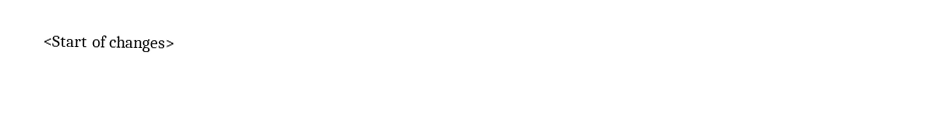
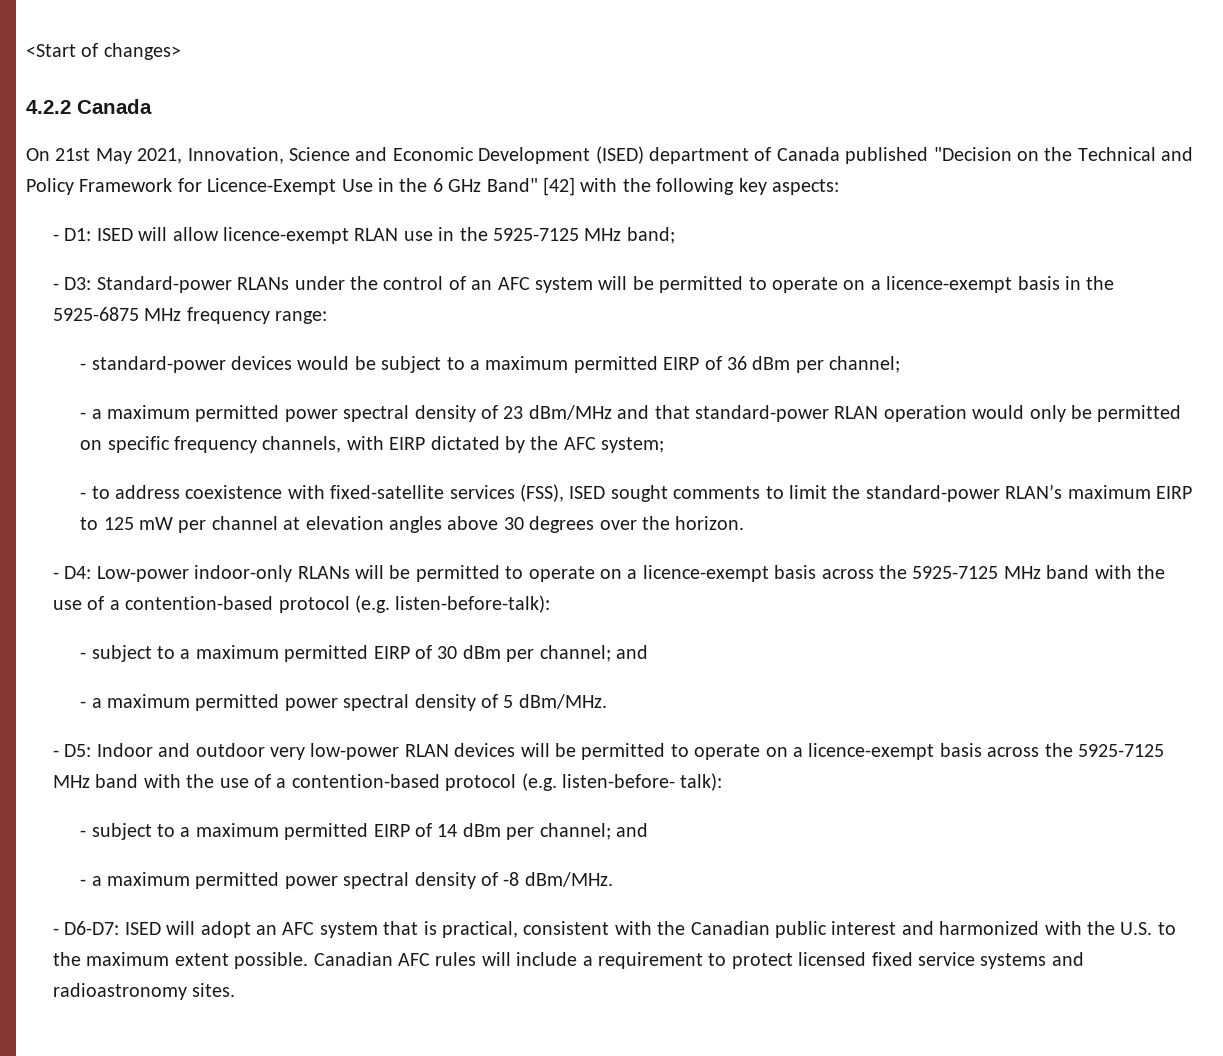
+ 4.2.2 Canada
+ On 21st May 2021, Innovation, Science and Economic Development (ISED) department of Canada published "Decision on the Technical and Policy Framework for Licence-Exempt Use in the 6 GHz Band" [42] with the following key aspects:
+ - D1: ISED will allow licence-exempt RLAN use in the 5925-7125 MHz band;
+ - D3: Standard-power RLANs under the control of an AFC system will be permitted to operate on a licence-exempt basis in the 5925-6875 MHz frequency range:
+ - standard-power devices would be subject to a maximum permitted EIRP of 36 dBm per channel;
+ - a maximum permitted power spectral density of 23 dBm/MHz and that standard-power RLAN operation would only be permitted on specific frequency channels, with EIRP dictated by the AFC system;
+ - to address coexistence with fixed-satellite services (FSS), ISED sought comments to limit the standard-power RLAN’s maximum EIRP to 125 mW per channel at elevation angles above 30 degrees over the horizon.
+ - D4: Low-power indoor-only RLANs will be permitted to operate on a licence-exempt basis across the 5925-7125 MHz band with the use of a contention-based protocol (e.g. listen-before-talk):
+ - subject to a maximum permitted EIRP of 30 dBm per channel; and
+ - a maximum permitted power spectral density of 5 dBm/MHz.
+ - D5: Indoor and outdoor very low-power RLAN devices will be permitted to operate on a licence-exempt basis across the 5925-7125 MHz band with the use of a contention-based protocol (e.g. listen-before- talk):
+ - subject to a maximum permitted EIRP of 14 dBm per channel; and
+ - a maximum permitted power spectral density of -8 dBm/MHz.
+ - D6-D7: ISED will adopt an AFC system that is practical, consistent with the Canadian public interest and harmonized with the U.S. to the maximum extent possible. Canadian AFC rules will include a requirement to protect licensed fixed service systems and radioastronomy sites.

